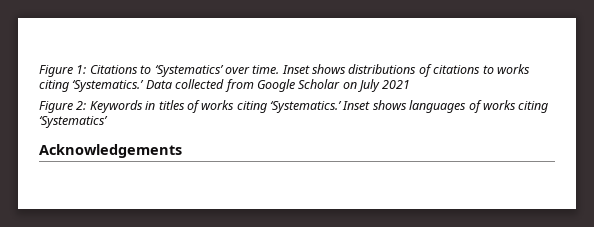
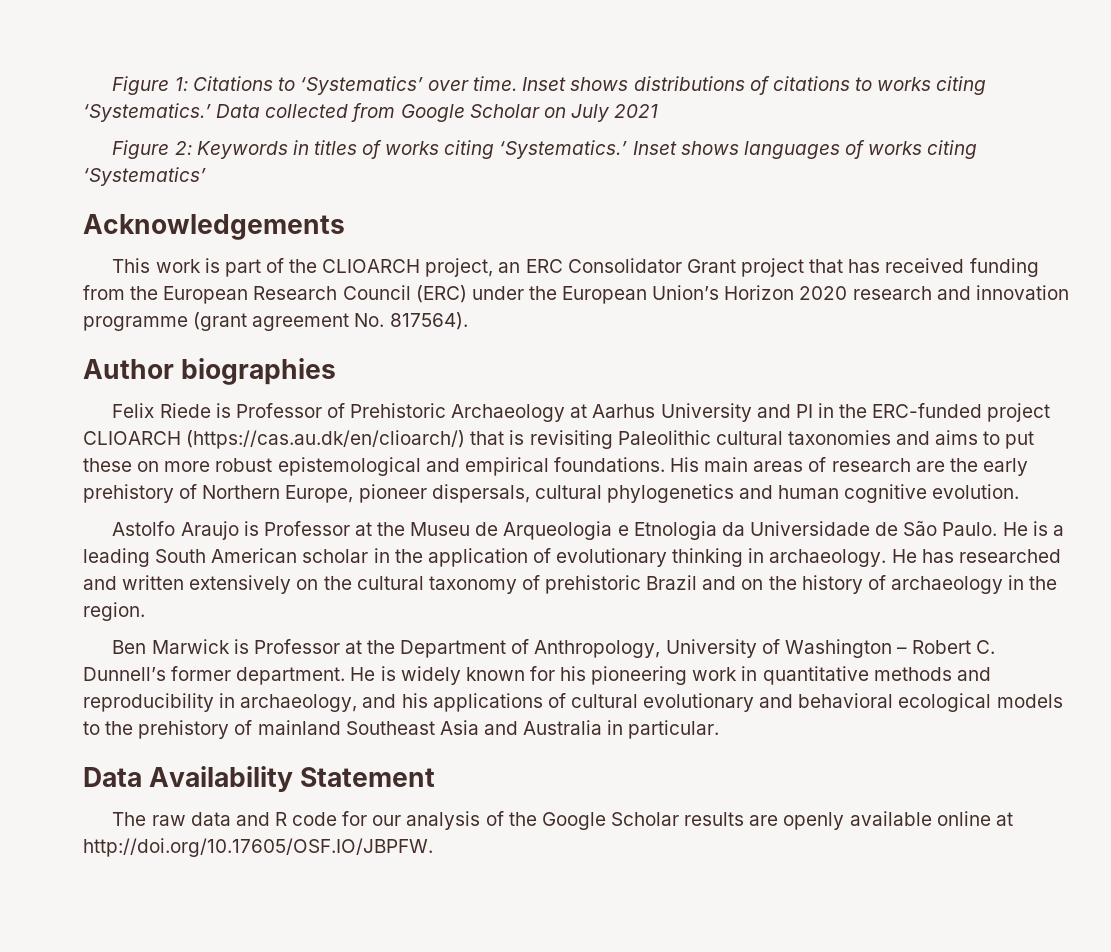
+ This work is part of the CLIOARCH project, an ERC Consolidator Grant project that has received funding from the European Research Council (ERC) under the European Union’s Horizon 2020 research and innovation programme (grant agreement No. 817564).
+ Author biographies
+ Felix Riede is Professor of Prehistoric Archaeology at Aarhus University and PI in the ERC-funded project CLIOARCH (https://cas.au.dk/en/clioarch/) that is revisiting Paleolithic cultural taxonomies and aims to put these on more robust epistemological and empirical foundations. His main areas of research are the early prehistory of Northern Europe, pioneer dispersals, cultural phylogenetics and human cognitive evolution.
+ Astolfo Araujo is Professor at the Museu de Arqueologia e Etnologia da Universidade de São Paulo. He is a leading South American scholar in the application of evolutionary thinking in archaeology. He has researched and written extensively on the cultural taxonomy of prehistoric Brazil and on the history of archaeology in the region.
+ Ben Marwick is Professor at the Department of Anthropology, University of Washington – Robert C. Dunnell’s former department. He is widely known for his pioneering work in quantitative methods and reproducibility in archaeology, and his applications of cultural evolutionary and behavioral ecological models to the prehistory of mainland Southeast Asia and Australia in particular.
+ Data Availability Statement
+ The raw data and R code for our analysis of the Google Scholar results are openly available online at http://doi.org/10.17605/OSF.IO/JBPFW.

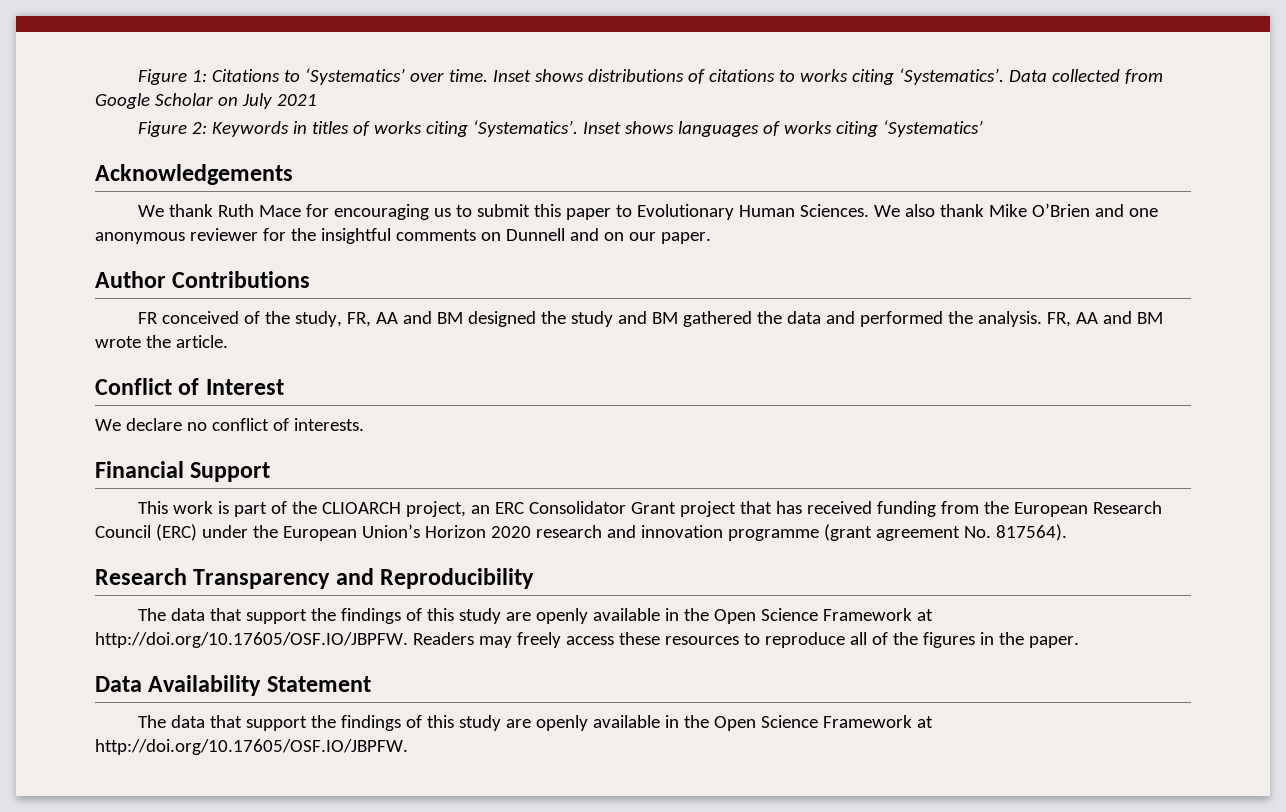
- Inset shows distributions of citations to works citing ‘Systematics.’
+ Inset shows distributions of citations to works citing ‘Systematics’.
- Figure 2: Keywords in titles of works citing ‘Systematics.’
+ Figure 2: Keywords in titles of works citing ‘Systematics’.
+ We thank Ruth Mace for encouraging us to submit this paper to Evolutionary Human Sciences. We also thank Mike O’Brien and one anonymous reviewer for the insightful comments on Dunnell and on our paper.
+ Author Contributions
+ FR conceived of the study, FR, AA and BM designed the study and BM gathered the data and performed the analysis. FR, AA and BM wrote the article.
+ Conflict of Interest
+ We declare no conflict of interests.
+ Financial Support
- Author biographies
- Felix Riede is Professor of Prehistoric Archaeology at Aarhus University and PI in the ERC-funded project CLIOARCH (https://cas.au.dk/en/clioarch/) that is revisiting Paleolithic cultural taxonomies and aims to put these on more robust epistemological and empirical foundations. His main areas of research are the early prehistory of Northern Europe, pioneer dispersals, cultural phylogenetics and human cognitive evolution.
- Astolfo Araujo is Professor at the Museu de Arqueologia e Etnologia da Universidade de São Paulo. He is a leading South American scholar in the application of evolutionary thinking in archaeology. He has researched and written extensively on the cultural taxonomy of prehistoric Brazil and on the history of archaeology in the region.
- Ben Marwick is Professor at the Department of Anthropology, University of Washington – Robert C. Dunnell’s former department. He is widely known for his pioneering work in quantitative methods and reproducibility in archaeology, and his applications of cultural evolutionary and behavioral ecological models to the prehistory of mainland Southeast Asia and Australia in particular.
+ Research Transparency and Reproducibility
+ The data that support the findings of this study are openly available in the Open Science Framework at http://doi.org/10.17605/OSF.IO/JBPFW. Readers may freely access these resources to reproduce all of the figures in the paper.
  Data Availability Statement
- The raw data and R code for our analysis of the Google Scholar results are openly available online at http://doi.org/10.17605/OSF.IO/JBPFW.
+ The data that support the findings of this study are openly available in the Open Science Framework at http://doi.org/10.17605/OSF.IO/JBPFW.

